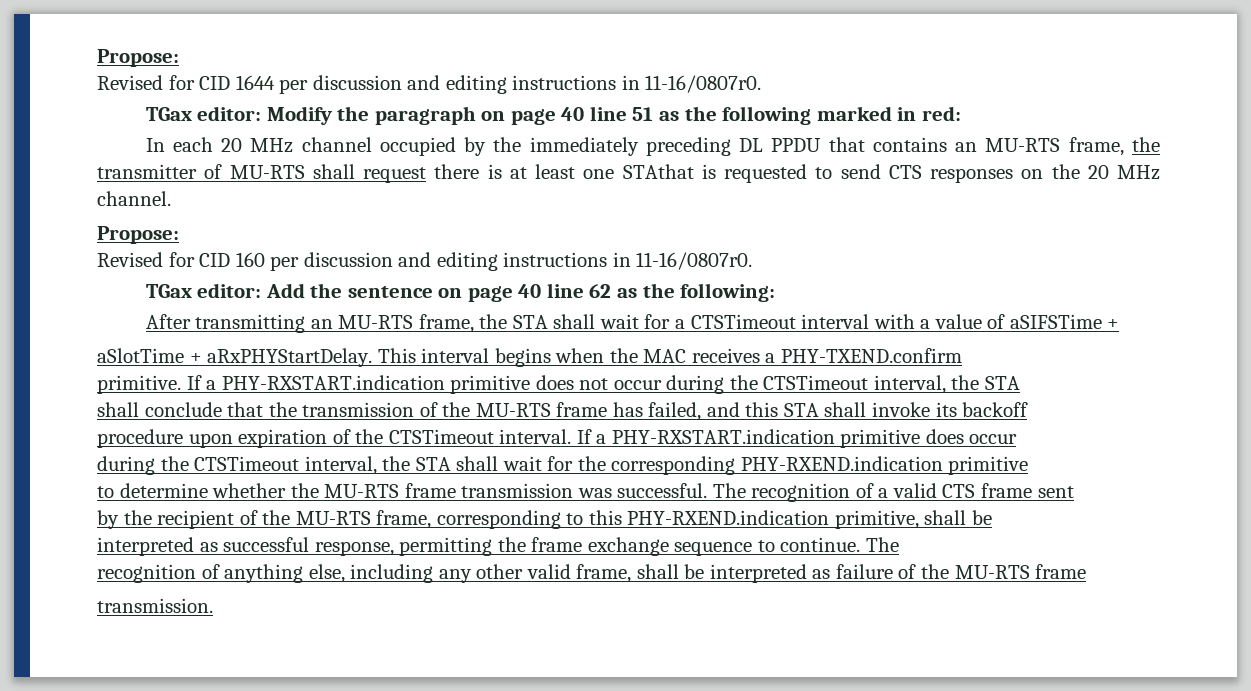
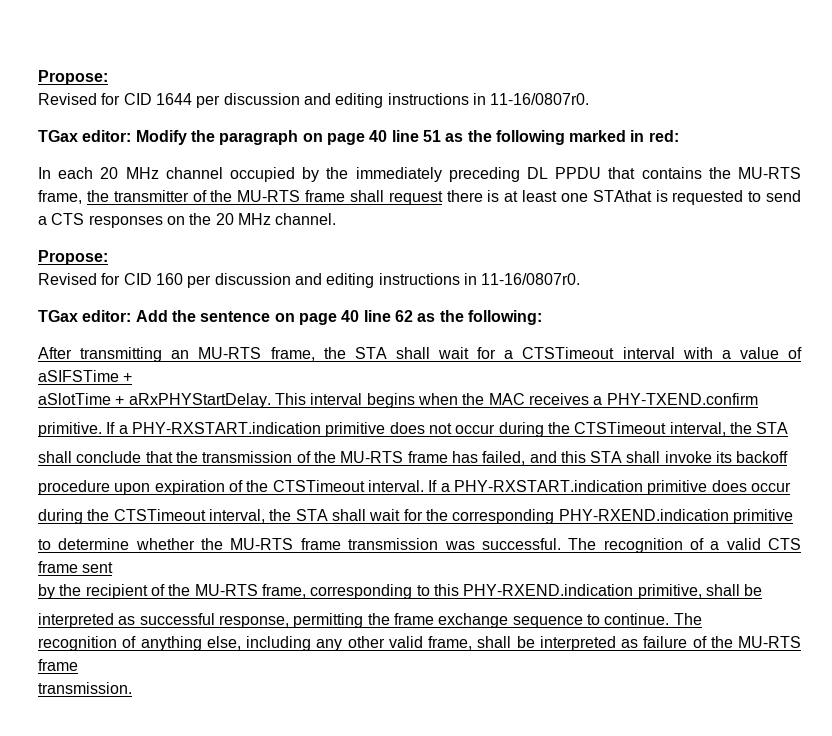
- In each 20 MHz channel occupied by the immediately preceding DL PPDU that contains an MU-RTS frame, the transmitter of MU-RTS shall request there is at least one STAthat is requested to send CTS responses on the 20 MHz channel.
+ In each 20 MHz channel occupied by the immediately preceding DL PPDU that contains the MU-RTS frame, the transmitter of the MU-RTS frame shall request there is at least one STAthat is requested to send a CTS responses on the 20 MHz channel.

